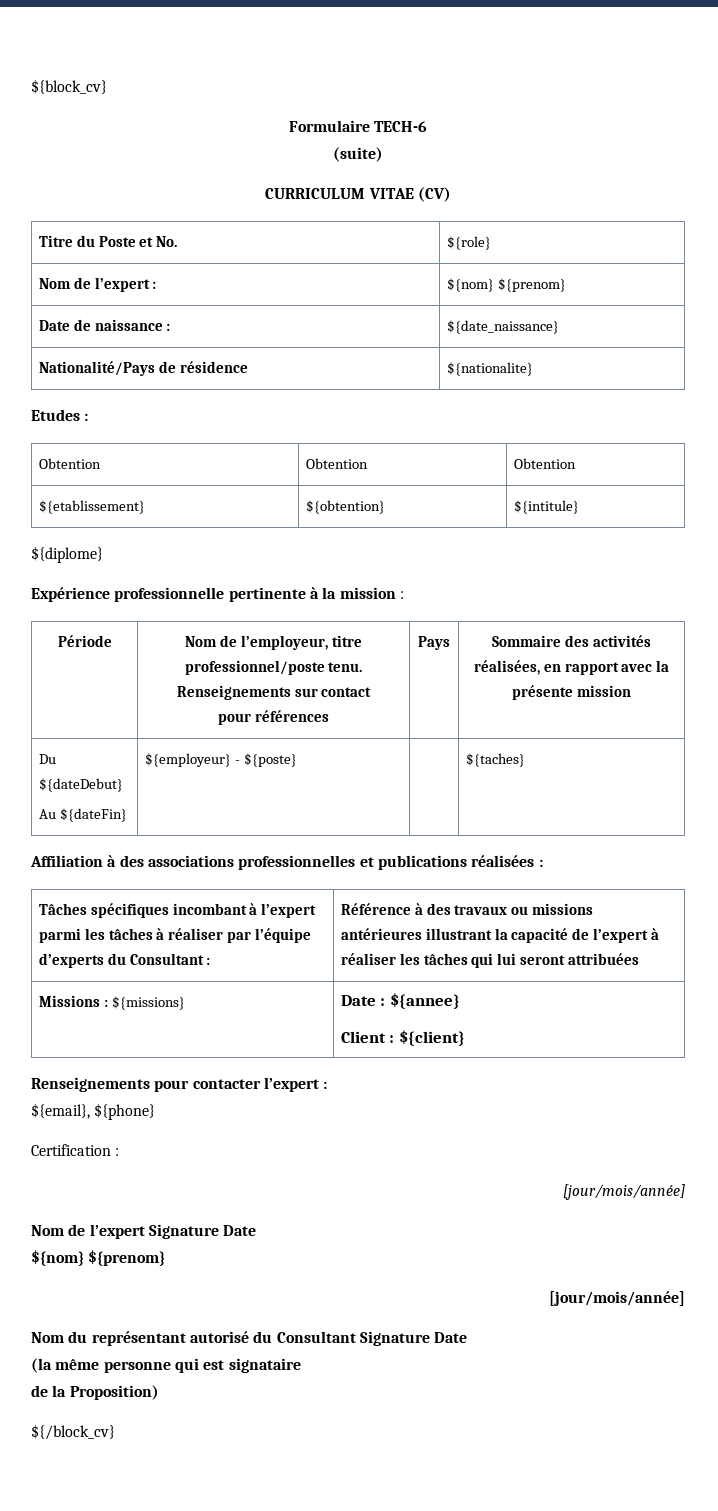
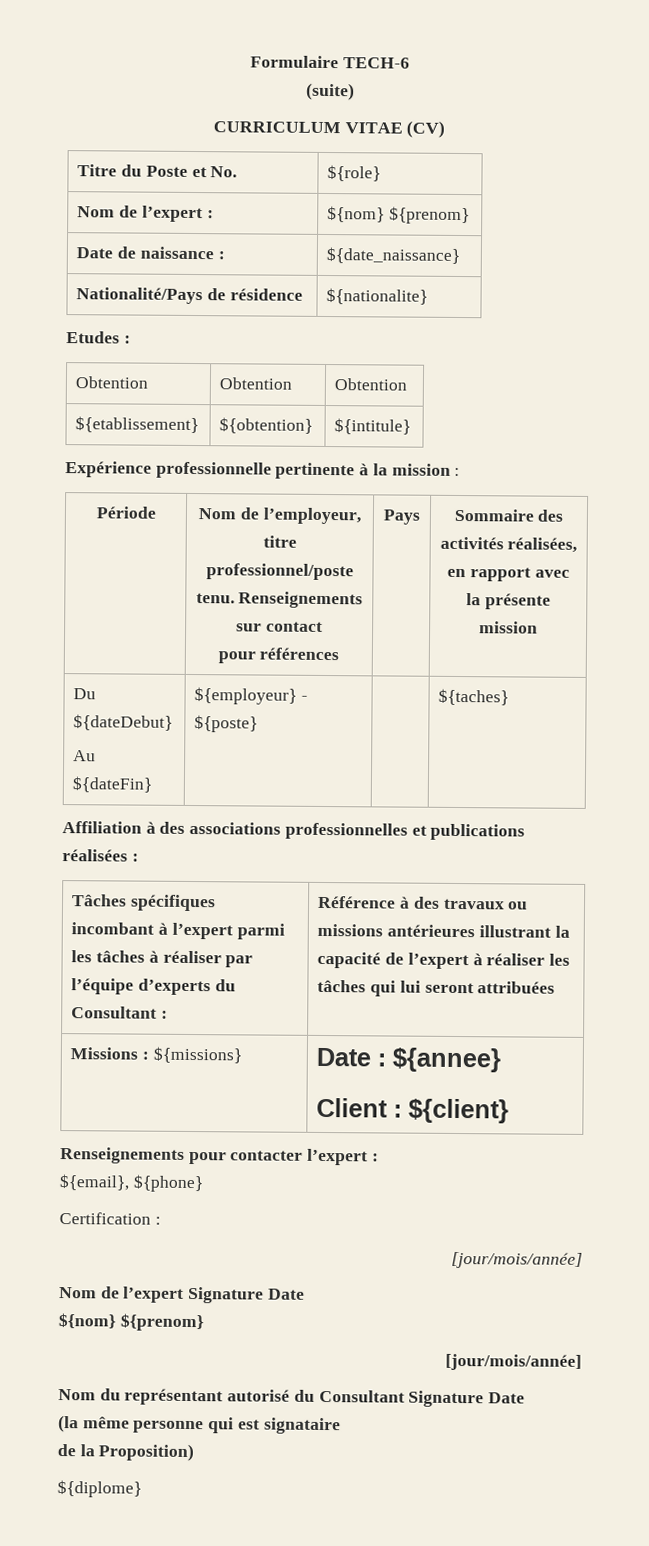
- ${block_cv}
- ${diplome}
- ${/block_cv}
+ ${diplome}

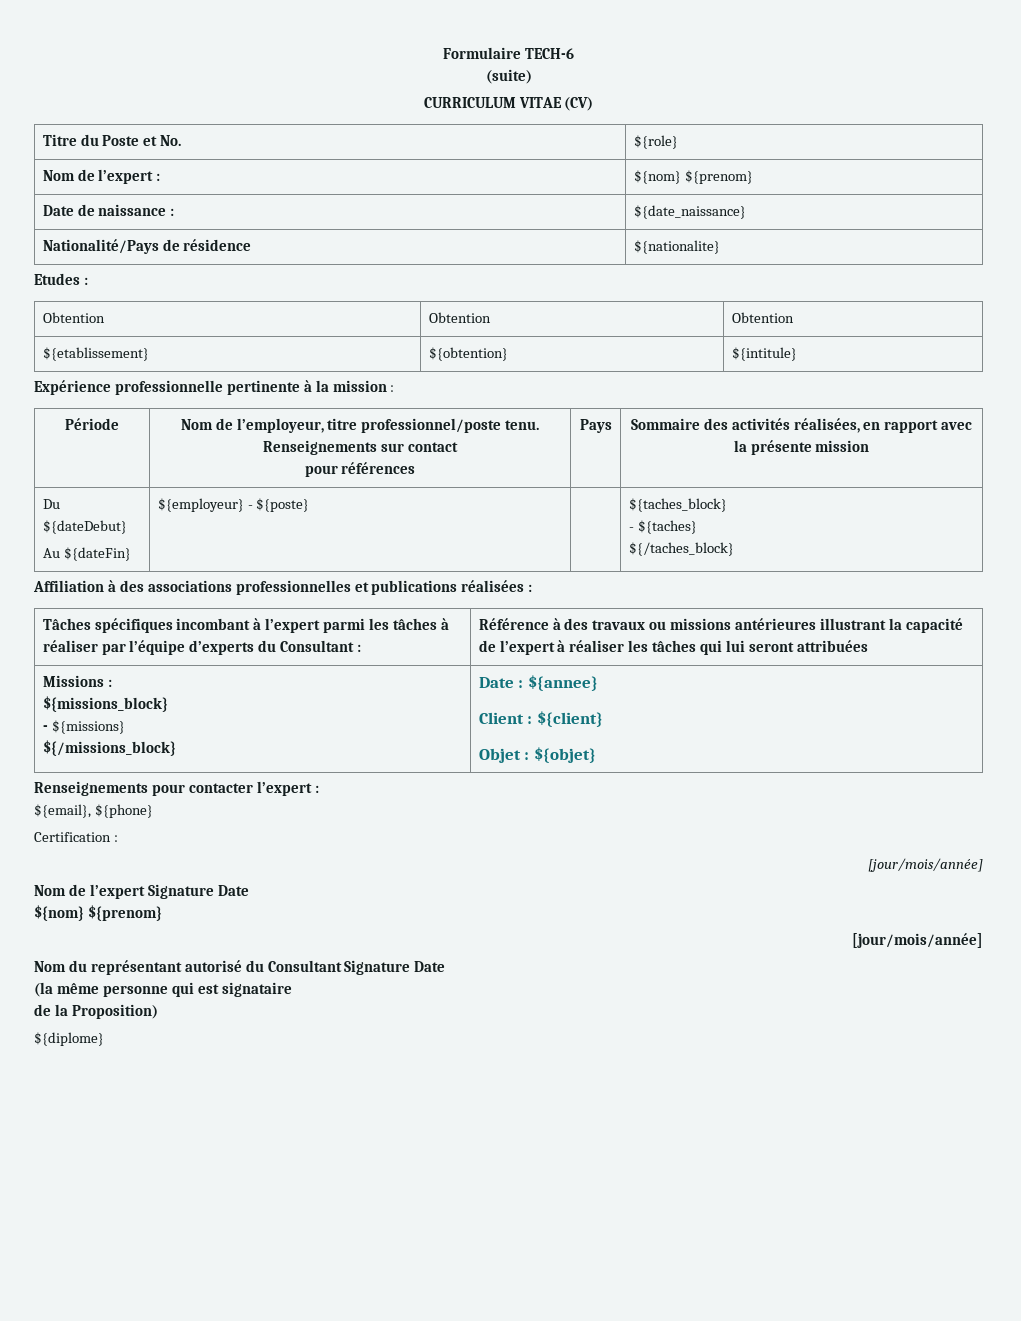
  Du ${dateDebut}
- Au ${dateFin} | ${employeur} - ${poste} | | ${taches}
+ Au ${dateFin} | ${employeur} - ${poste} | | ${taches_block}
+ - ${taches}
+ ${/taches_block}
- Missions : ${missions} | Date : ${annee}
+ Missions :
+ ${missions_block}
+ - ${missions}
+ ${/missions_block} | Date : ${annee}
  Client : ${client}
+ Objet : ${objet}

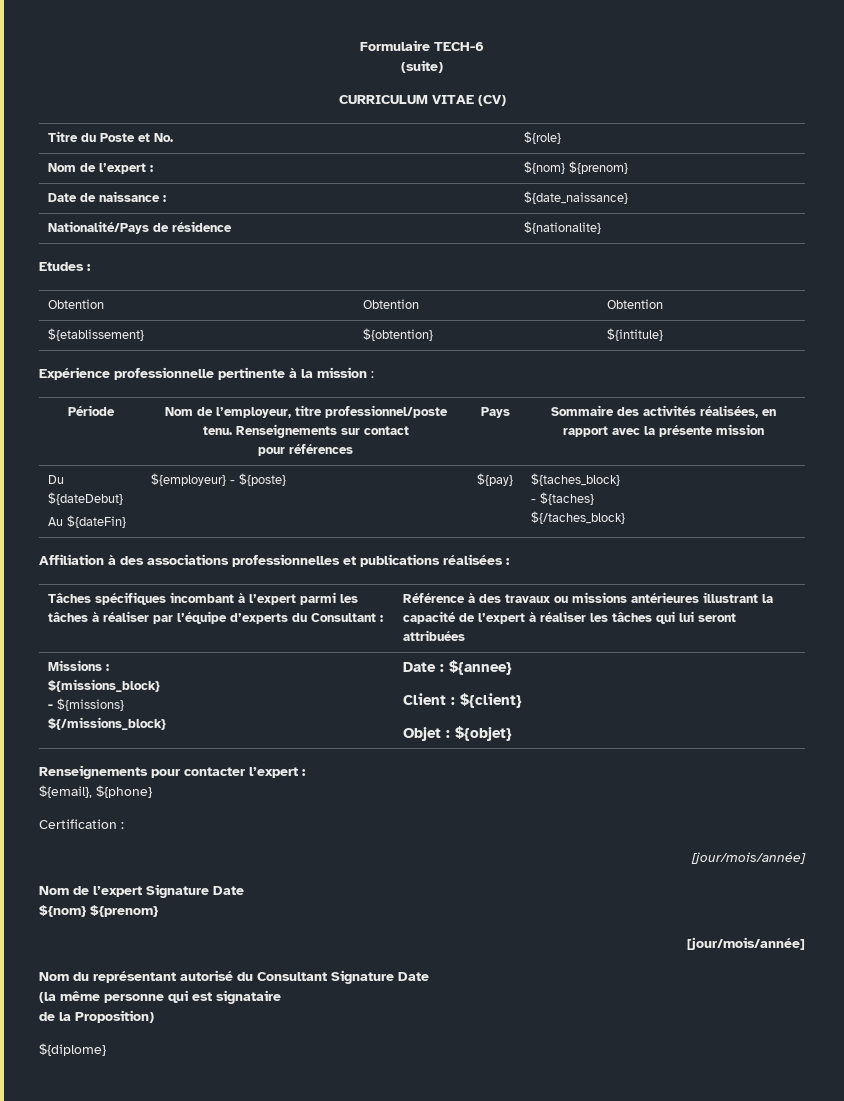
  Du ${dateDebut}
- Au ${dateFin} | ${employeur} - ${poste} | | ${taches_block}
+ Au ${dateFin} | ${employeur} - ${poste} | ${pay} | ${taches_block}

